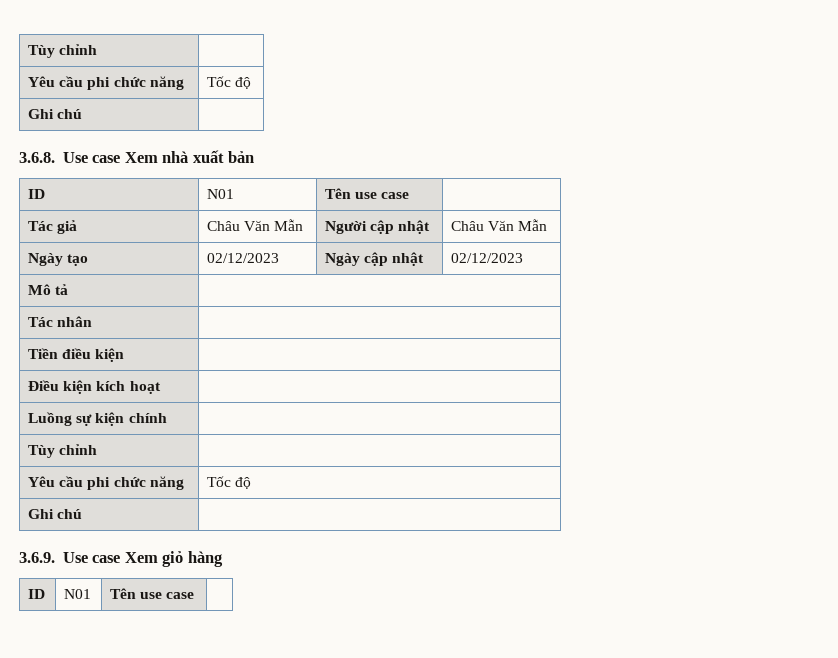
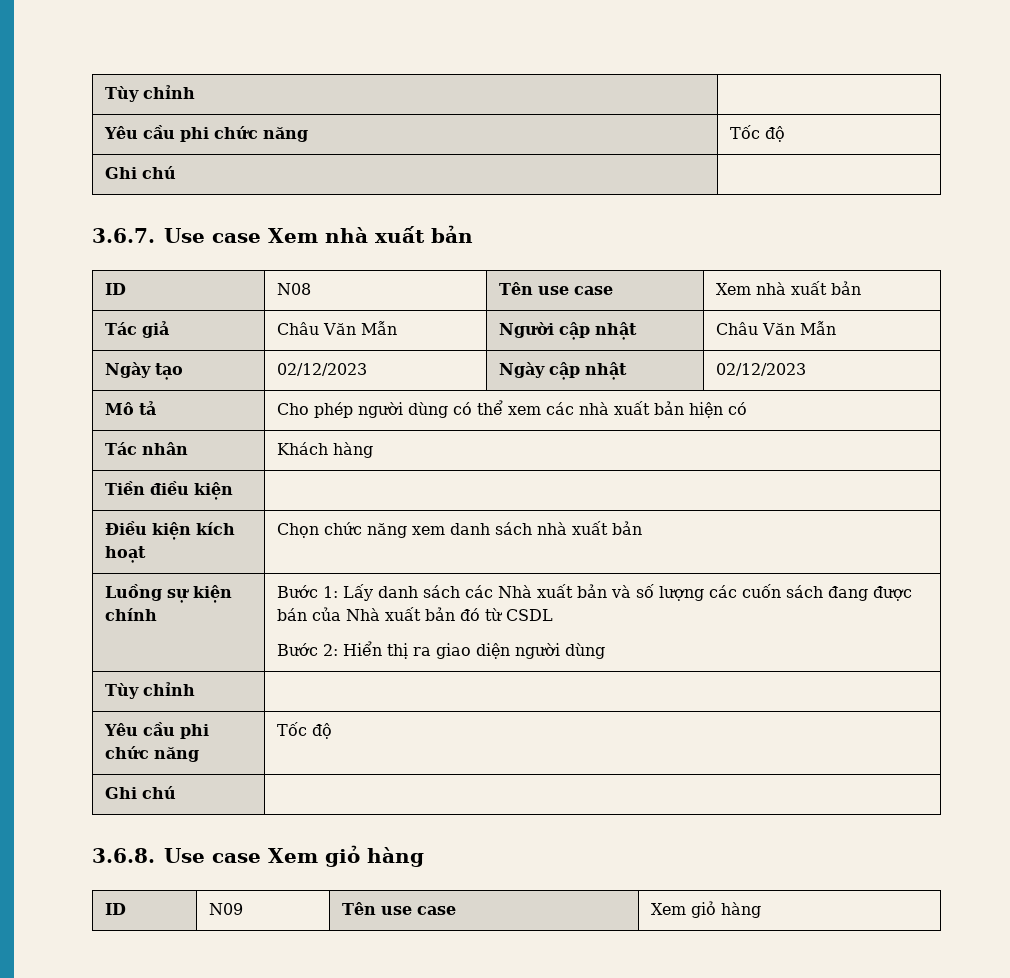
- 3.6.8. Use case Xem nhà xuất bản
- ID | N01 | Tên use case |
+ 3.6.7. Use case Xem nhà xuất bản
+ ID | N08 | Tên use case | Xem nhà xuất bản
- Mô tả |
+ Mô tả | Cho phép người dùng có thể xem các nhà xuất bản hiện có
- Tác nhân |
+ Tác nhân | Khách hàng
- Điều kiện kích hoạt |
- Luồng sự kiện chính |
+ Điều kiện kích hoạt | Chọn chức năng xem danh sách nhà xuất bản
+ Luồng sự kiện chính | Bước 1: Lấy danh sách các Nhà xuất bản và số lượng các cuốn sách đang được bán của Nhà xuất bản đó từ CSDL
+ Bước 2: Hiển thị ra giao diện người dùng
- 3.6.9. Use case Xem giỏ hàng
- ID | N01 | Tên use case |
+ 3.6.8. Use case Xem giỏ hàng
+ ID | N09 | Tên use case | Xem giỏ hàng

